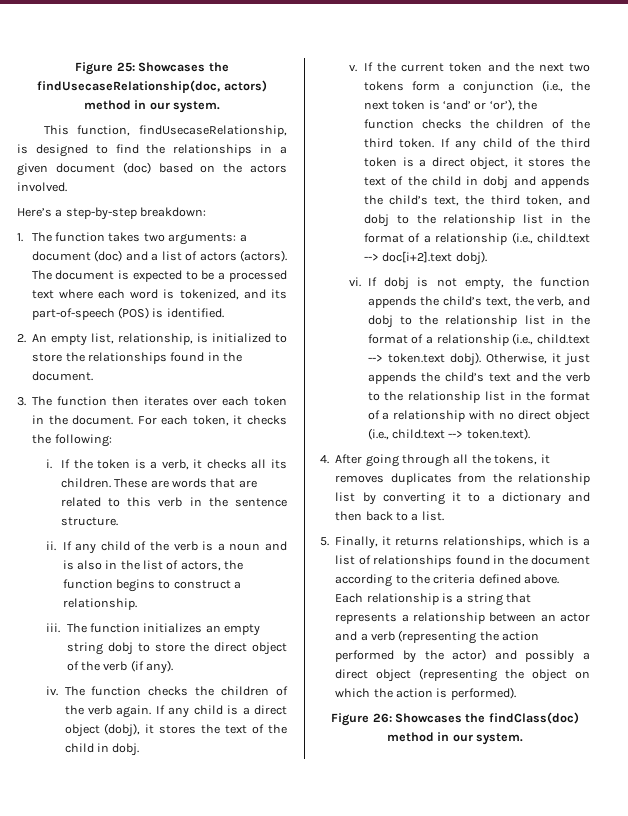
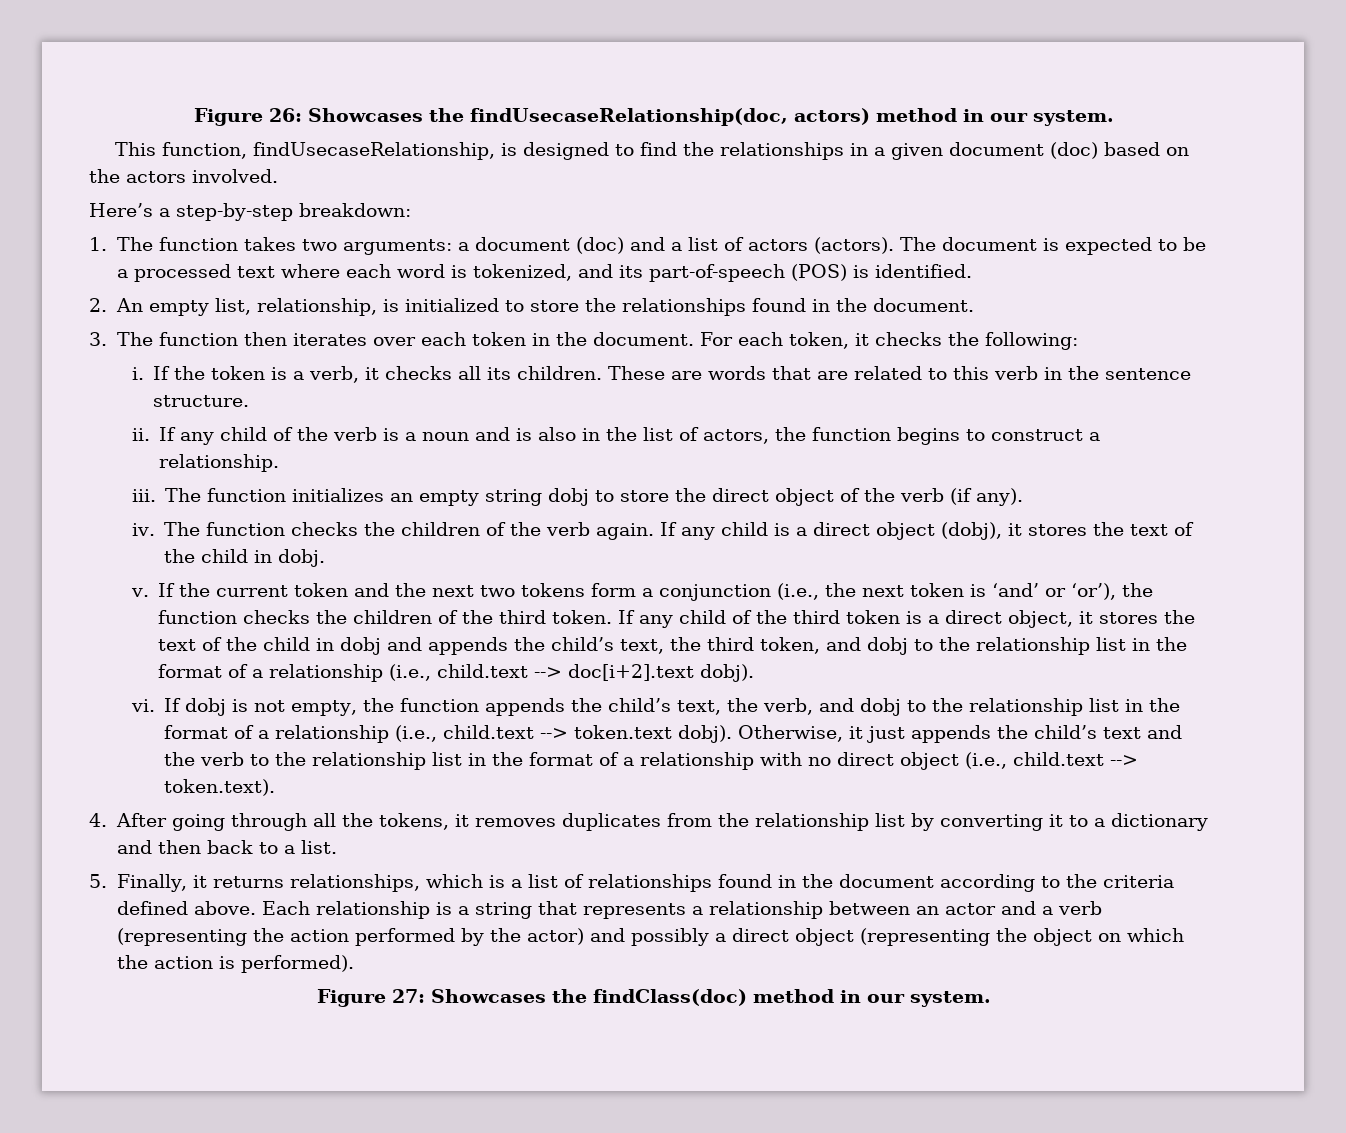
- Figure 25: Showcases the findUsecaseRelationship(doc, actors) method in our system.
+ Figure 26: Showcases the findUsecaseRelationship(doc, actors) method in our system.
- Figure 26: Showcases the findClass(doc) method in our system.
+ Figure 27: Showcases the findClass(doc) method in our system.

